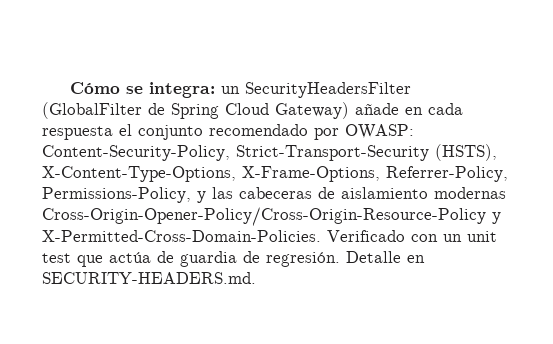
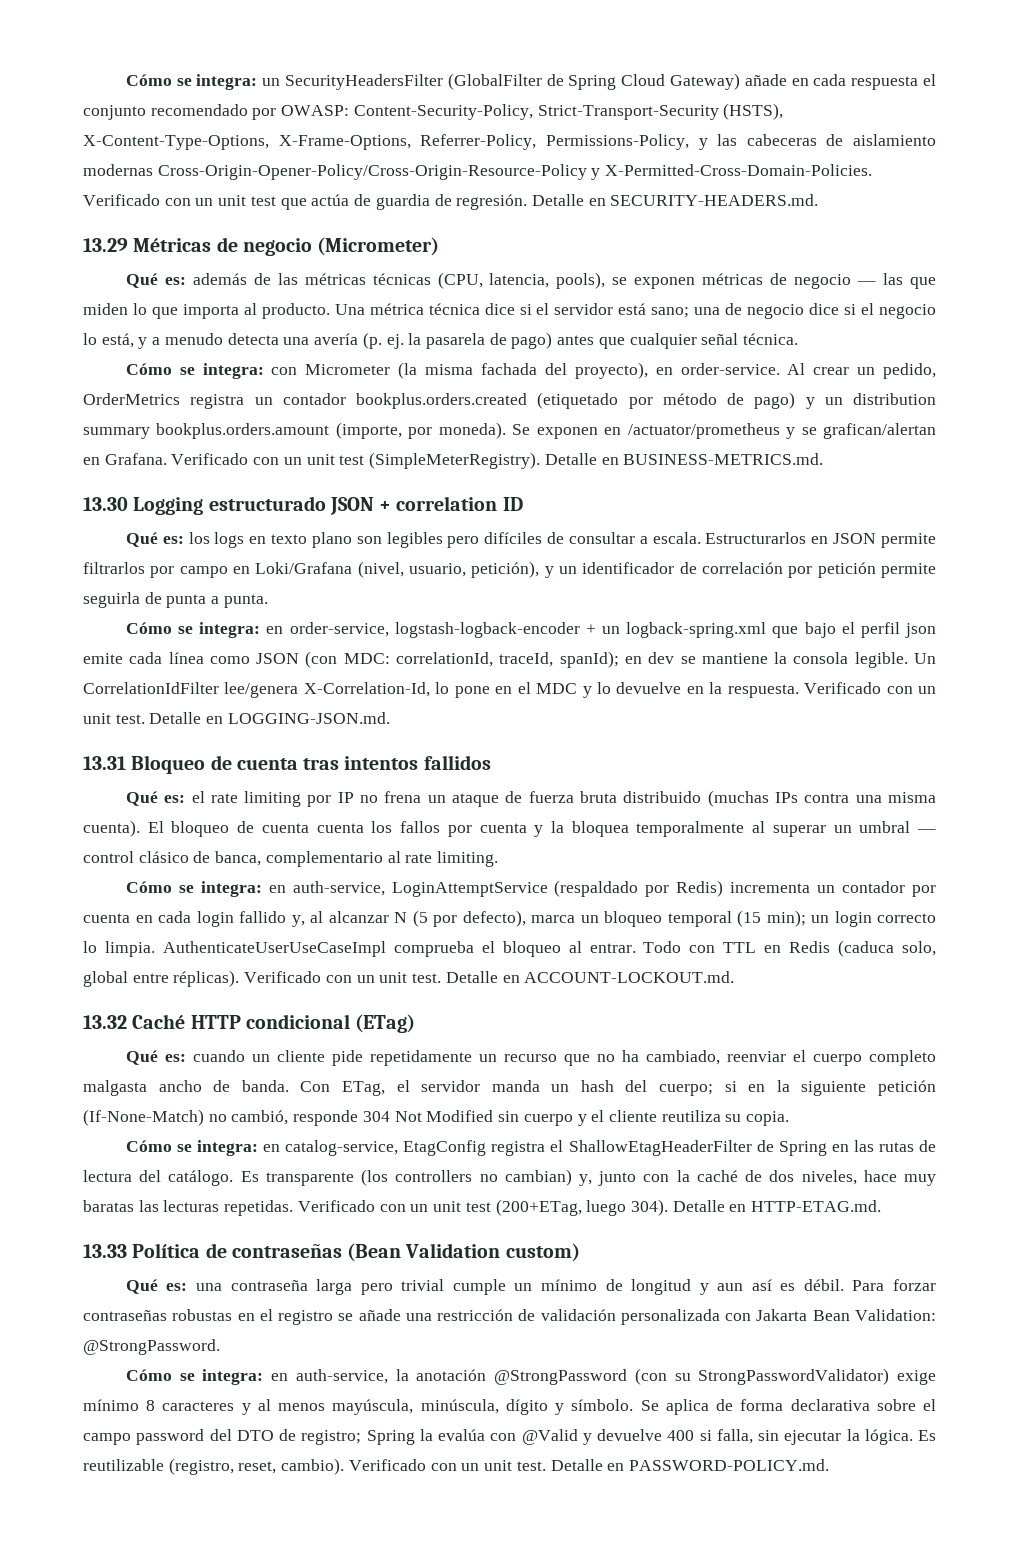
+ 13.29 Métricas de negocio (Micrometer)
+ Qué es: además de las métricas técnicas (CPU, latencia, pools), se exponen métricas de negocio — las que miden lo que importa al producto. Una métrica técnica dice si el servidor está sano; una de negocio dice si el negocio lo está, y a menudo detecta una avería (p. ej. la pasarela de pago) antes que cualquier señal técnica.
+ Cómo se integra: con Micrometer (la misma fachada del proyecto), en order-service. Al crear un pedido, OrderMetrics registra un contador bookplus.orders.created (etiquetado por método de pago) y un distribution summary bookplus.orders.amount (importe, por moneda). Se exponen en /actuator/prometheus y se grafican/alertan en Grafana. Verificado con un unit test (SimpleMeterRegistry). Detalle en BUSINESS-METRICS.md.
+ 13.30 Logging estructurado JSON + correlation ID
+ Qué es: los logs en texto plano son legibles pero difíciles de consultar a escala. Estructurarlos en JSON permite filtrarlos por campo en Loki/Grafana (nivel, usuario, petición), y un identificador de correlación por petición permite seguirla de punta a punta.
+ Cómo se integra: en order-service, logstash-logback-encoder + un logback-spring.xml que bajo el perfil json emite cada línea como JSON (con MDC: correlationId, traceId, spanId); en dev se mantiene la consola legible. Un CorrelationIdFilter lee/genera X-Correlation-Id, lo pone en el MDC y lo devuelve en la respuesta. Verificado con un unit test. Detalle en LOGGING-JSON.md.
+ 13.31 Bloqueo de cuenta tras intentos fallidos
+ Qué es: el rate limiting por IP no frena un ataque de fuerza bruta distribuido (muchas IPs contra una misma cuenta). El bloqueo de cuenta cuenta los fallos por cuenta y la bloquea temporalmente al superar un umbral — control clásico de banca, complementario al rate limiting.
+ Cómo se integra: en auth-service, LoginAttemptService (respaldado por Redis) incrementa un contador por cuenta en cada login fallido y, al alcanzar N (5 por defecto), marca un bloqueo temporal (15 min); un login correcto lo limpia. AuthenticateUserUseCaseImpl comprueba el bloqueo al entrar. Todo con TTL en Redis (caduca solo, global entre réplicas). Verificado con un unit test. Detalle en ACCOUNT-LOCKOUT.md.
+ 13.32 Caché HTTP condicional (ETag)
+ Qué es: cuando un cliente pide repetidamente un recurso que no ha cambiado, reenviar el cuerpo completo malgasta ancho de banda. Con ETag, el servidor manda un hash del cuerpo; si en la siguiente petición (If-None-Match) no cambió, responde 304 Not Modified sin cuerpo y el cliente reutiliza su copia.
+ Cómo se integra: en catalog-service, EtagConfig registra el ShallowEtagHeaderFilter de Spring en las rutas de lectura del catálogo. Es transparente (los controllers no cambian) y, junto con la caché de dos niveles, hace muy baratas las lecturas repetidas. Verificado con un unit test (200+ETag, luego 304). Detalle en HTTP-ETAG.md.
+ 13.33 Política de contraseñas (Bean Validation custom)
+ Qué es: una contraseña larga pero trivial cumple un mínimo de longitud y aun así es débil. Para forzar contraseñas robustas en el registro se añade una restricción de validación personalizada con Jakarta Bean Validation: @StrongPassword.
+ Cómo se integra: en auth-service, la anotación @StrongPassword (con su StrongPasswordValidator) exige mínimo 8 caracteres y al menos mayúscula, minúscula, dígito y símbolo. Se aplica de forma declarativa sobre el campo password del DTO de registro; Spring la evalúa con @Valid y devuelve 400 si falla, sin ejecutar la lógica. Es reutilizable (registro, reset, cambio). Verificado con un unit test. Detalle en PASSWORD-POLICY.md.

